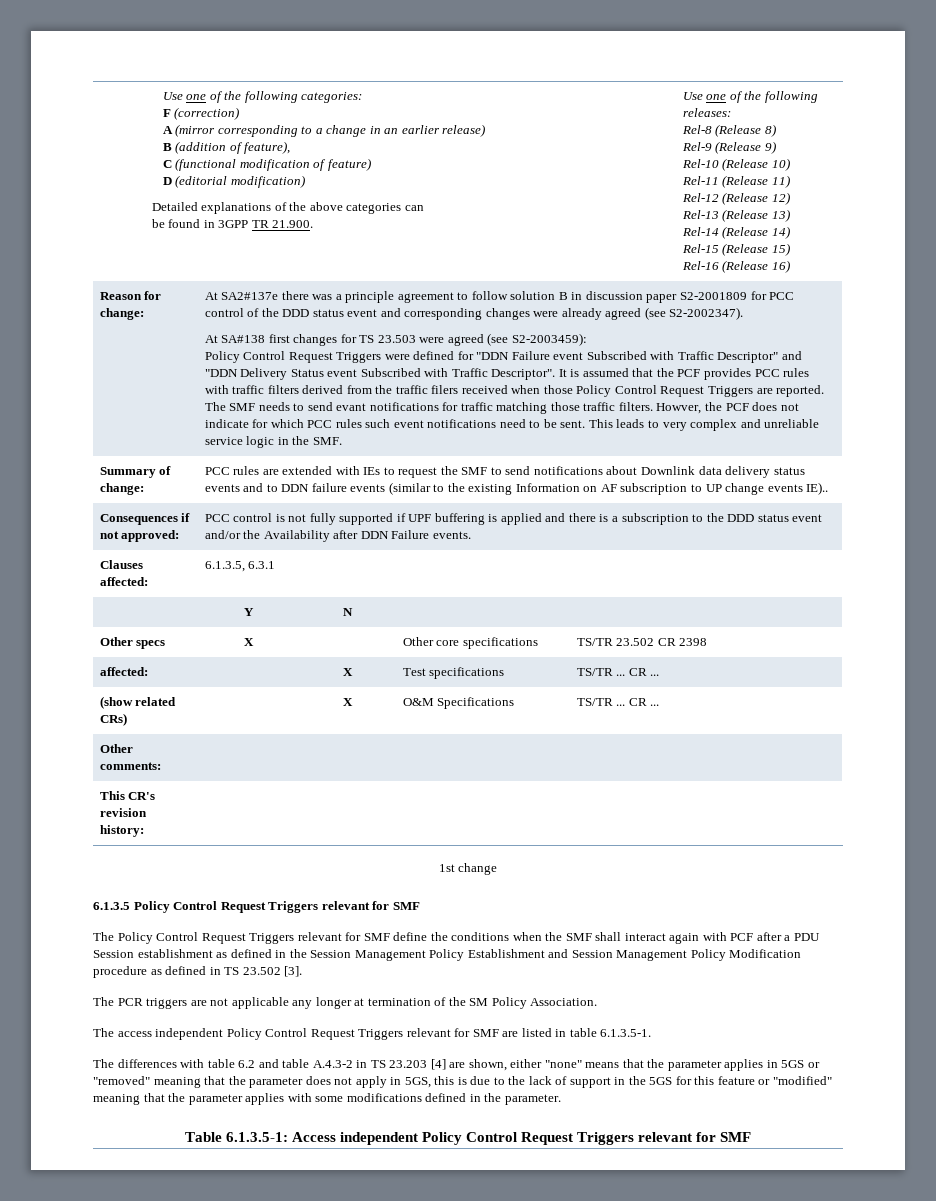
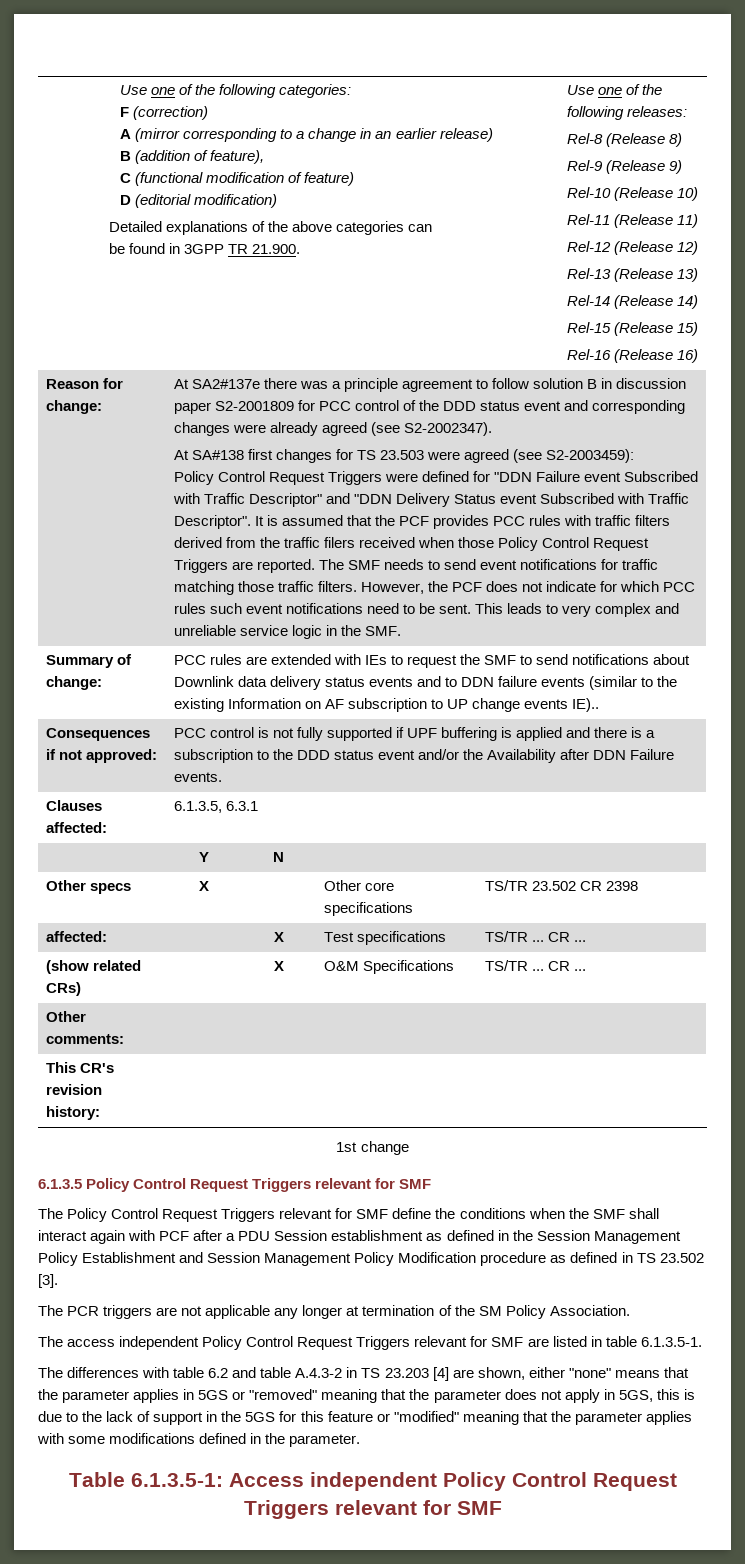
- The SMF needs to send evant notifications for traffic matching those traffic filters.
+ The SMF needs to send event notifications for traffic matching those traffic filters.
- Howver, the PCF does not indicate for which PCC rules such event notifications need to be sent.
+ However, the PCF does not indicate for which PCC rules such event notifications need to be sent.

